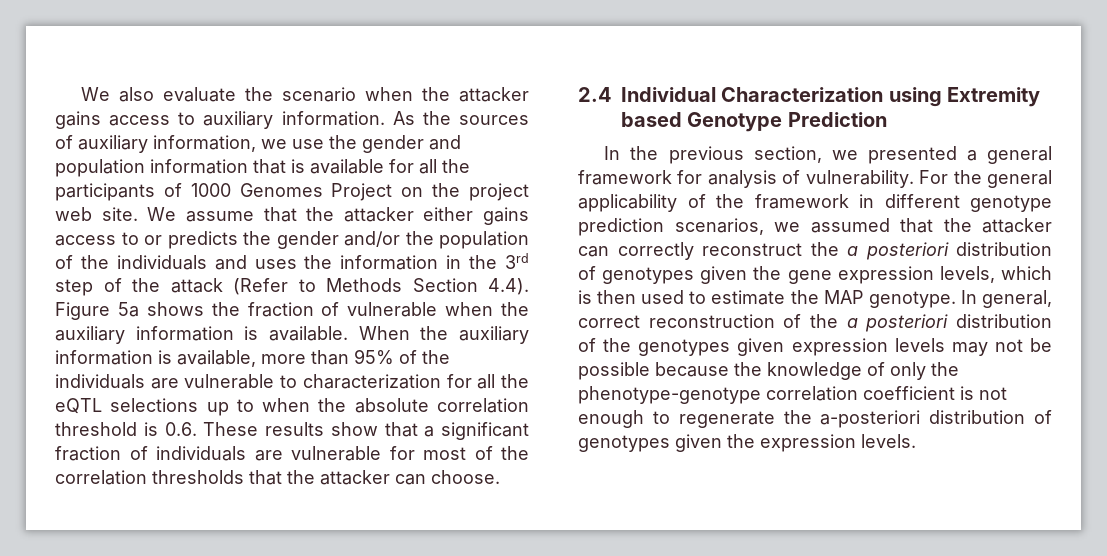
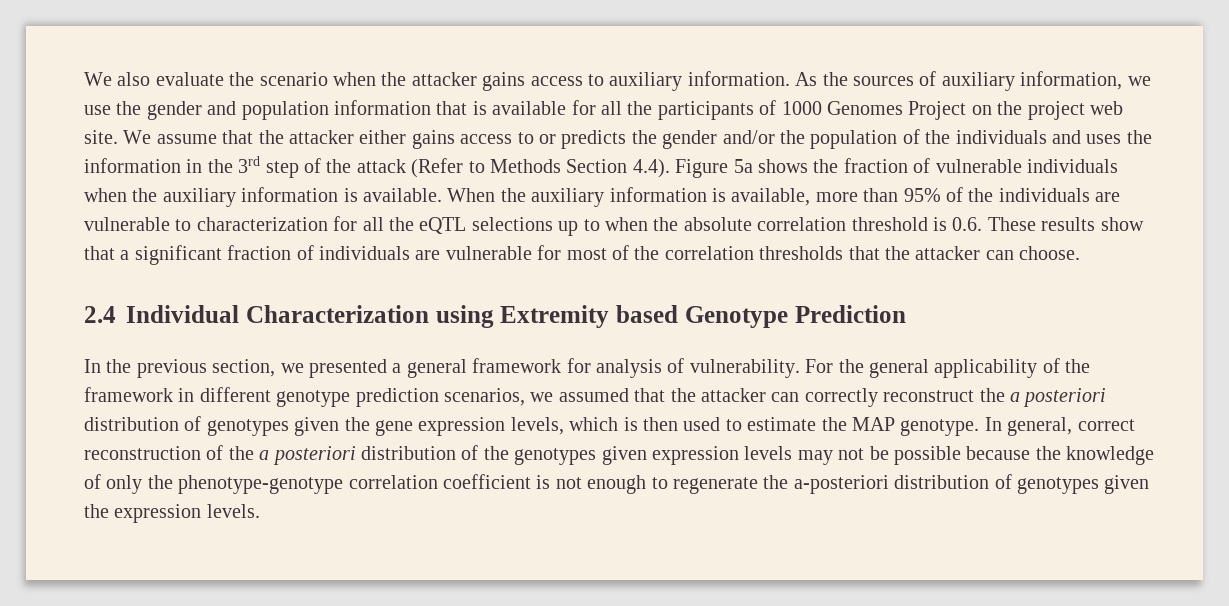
- We assume that the attacker either gains access to or predicts the gender and/or the population of the individuals and uses the information in the 3rd step of the attack (Refer to Methods Section 4.4). Figure 5a shows the fraction of vulnerable when the auxiliary information is available.
+ We assume that the attacker either gains access to or predicts the gender and/or the population of the individuals and uses the information in the 3rd step of the attack (Refer to Methods Section 4.4). Figure 5a shows the fraction of vulnerable individuals when the auxiliary information is available.

